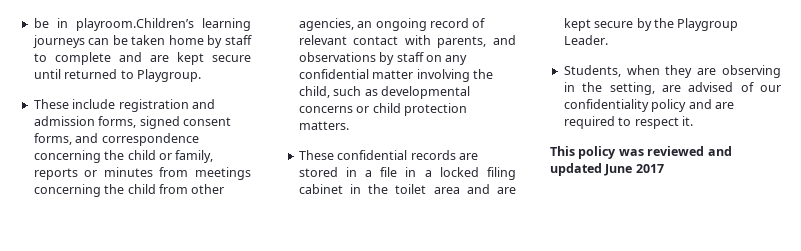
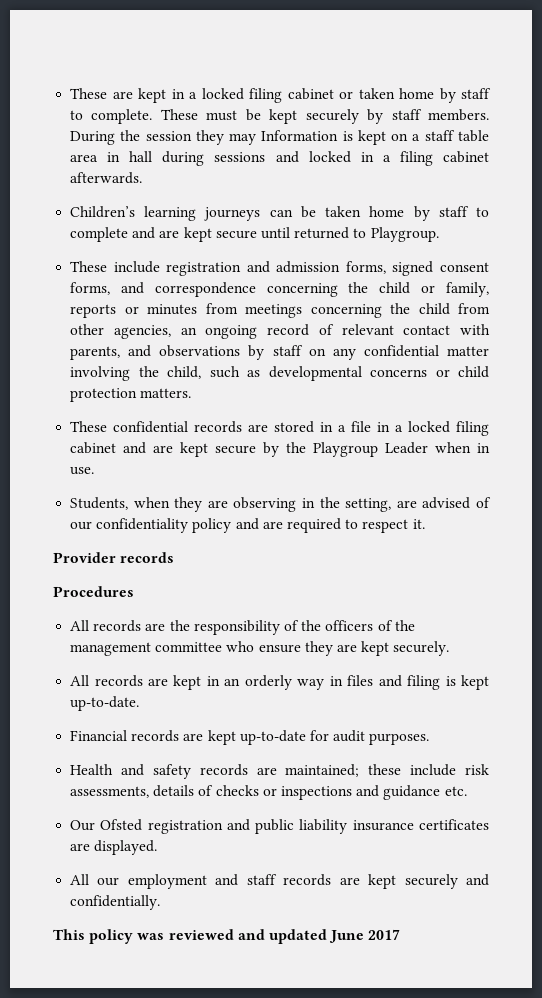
- be in playroom.Children’s learning journeys can be taken home by staff to complete and are kept secure until returned to Playgroup.
+ These are kept in a locked filing cabinet or taken home by staff to complete. These must be kept securely by staff members. During the session they may Information is kept on a staff table area in hall during sessions and locked in a filing cabinet afterwards.
+ Children’s learning journeys can be taken home by staff to complete and are kept secure until returned to Playgroup.
- These confidential records are stored in a file in a locked filing cabinet in the toilet area and are kept secure by the Playgroup Leader.
+ These confidential records are stored in a file in a locked filing cabinet and are kept secure by the Playgroup Leader when in use.
+ Provider records
+ Procedures
+ All records are the responsibility of the officers of the management committee who ensure they are kept securely.
+ All records are kept in an orderly way in files and filing is kept up-to-date.
+ Financial records are kept up-to-date for audit purposes.
+ Health and safety records are maintained; these include risk assessments, details of checks or inspections and guidance etc.
+ Our Ofsted registration and public liability insurance certificates are displayed.
+ All our employment and staff records are kept securely and confidentially.

